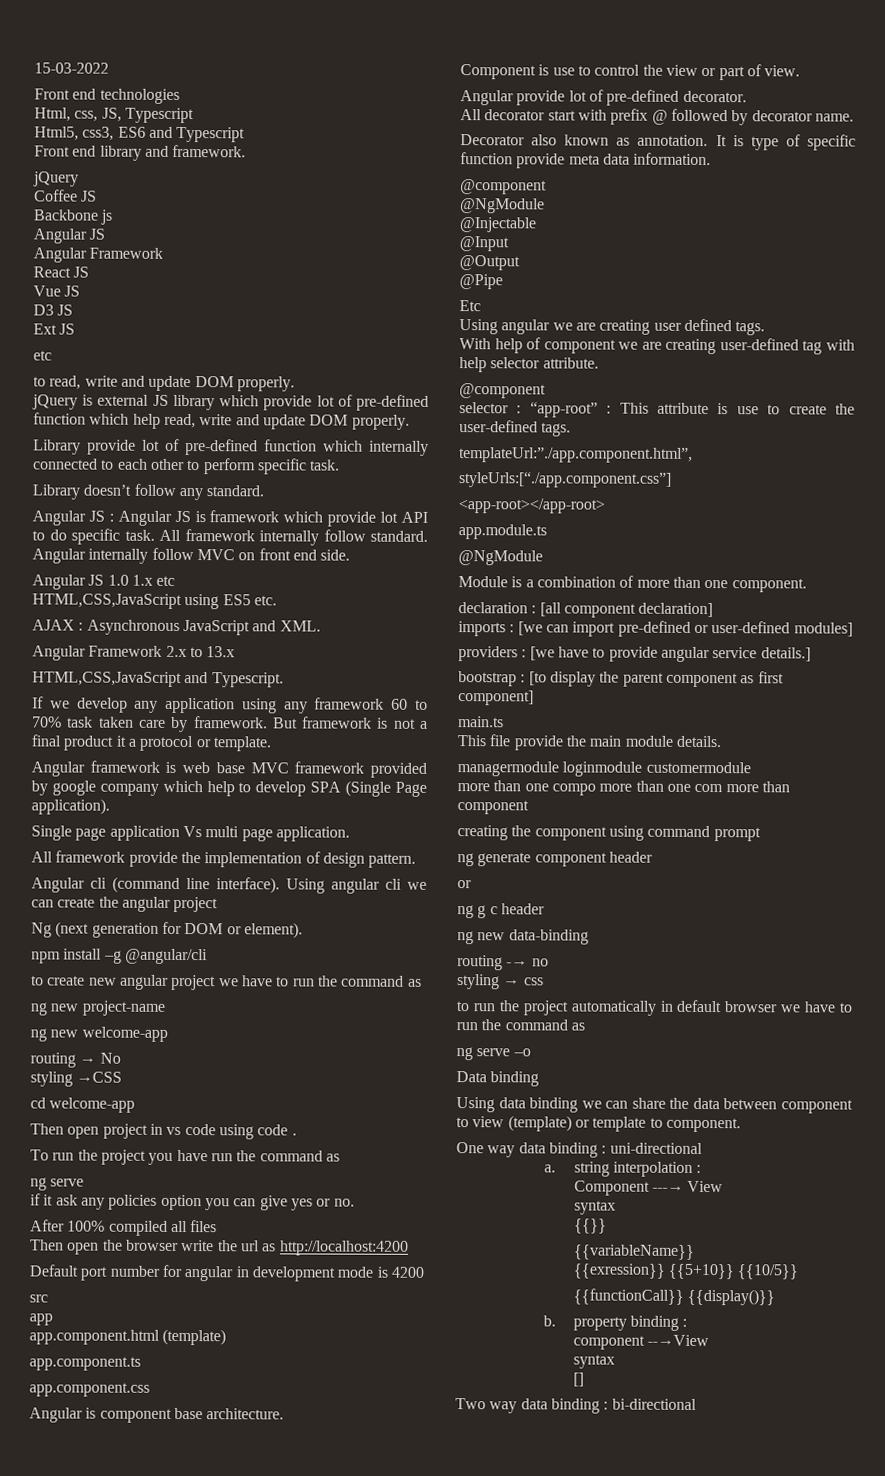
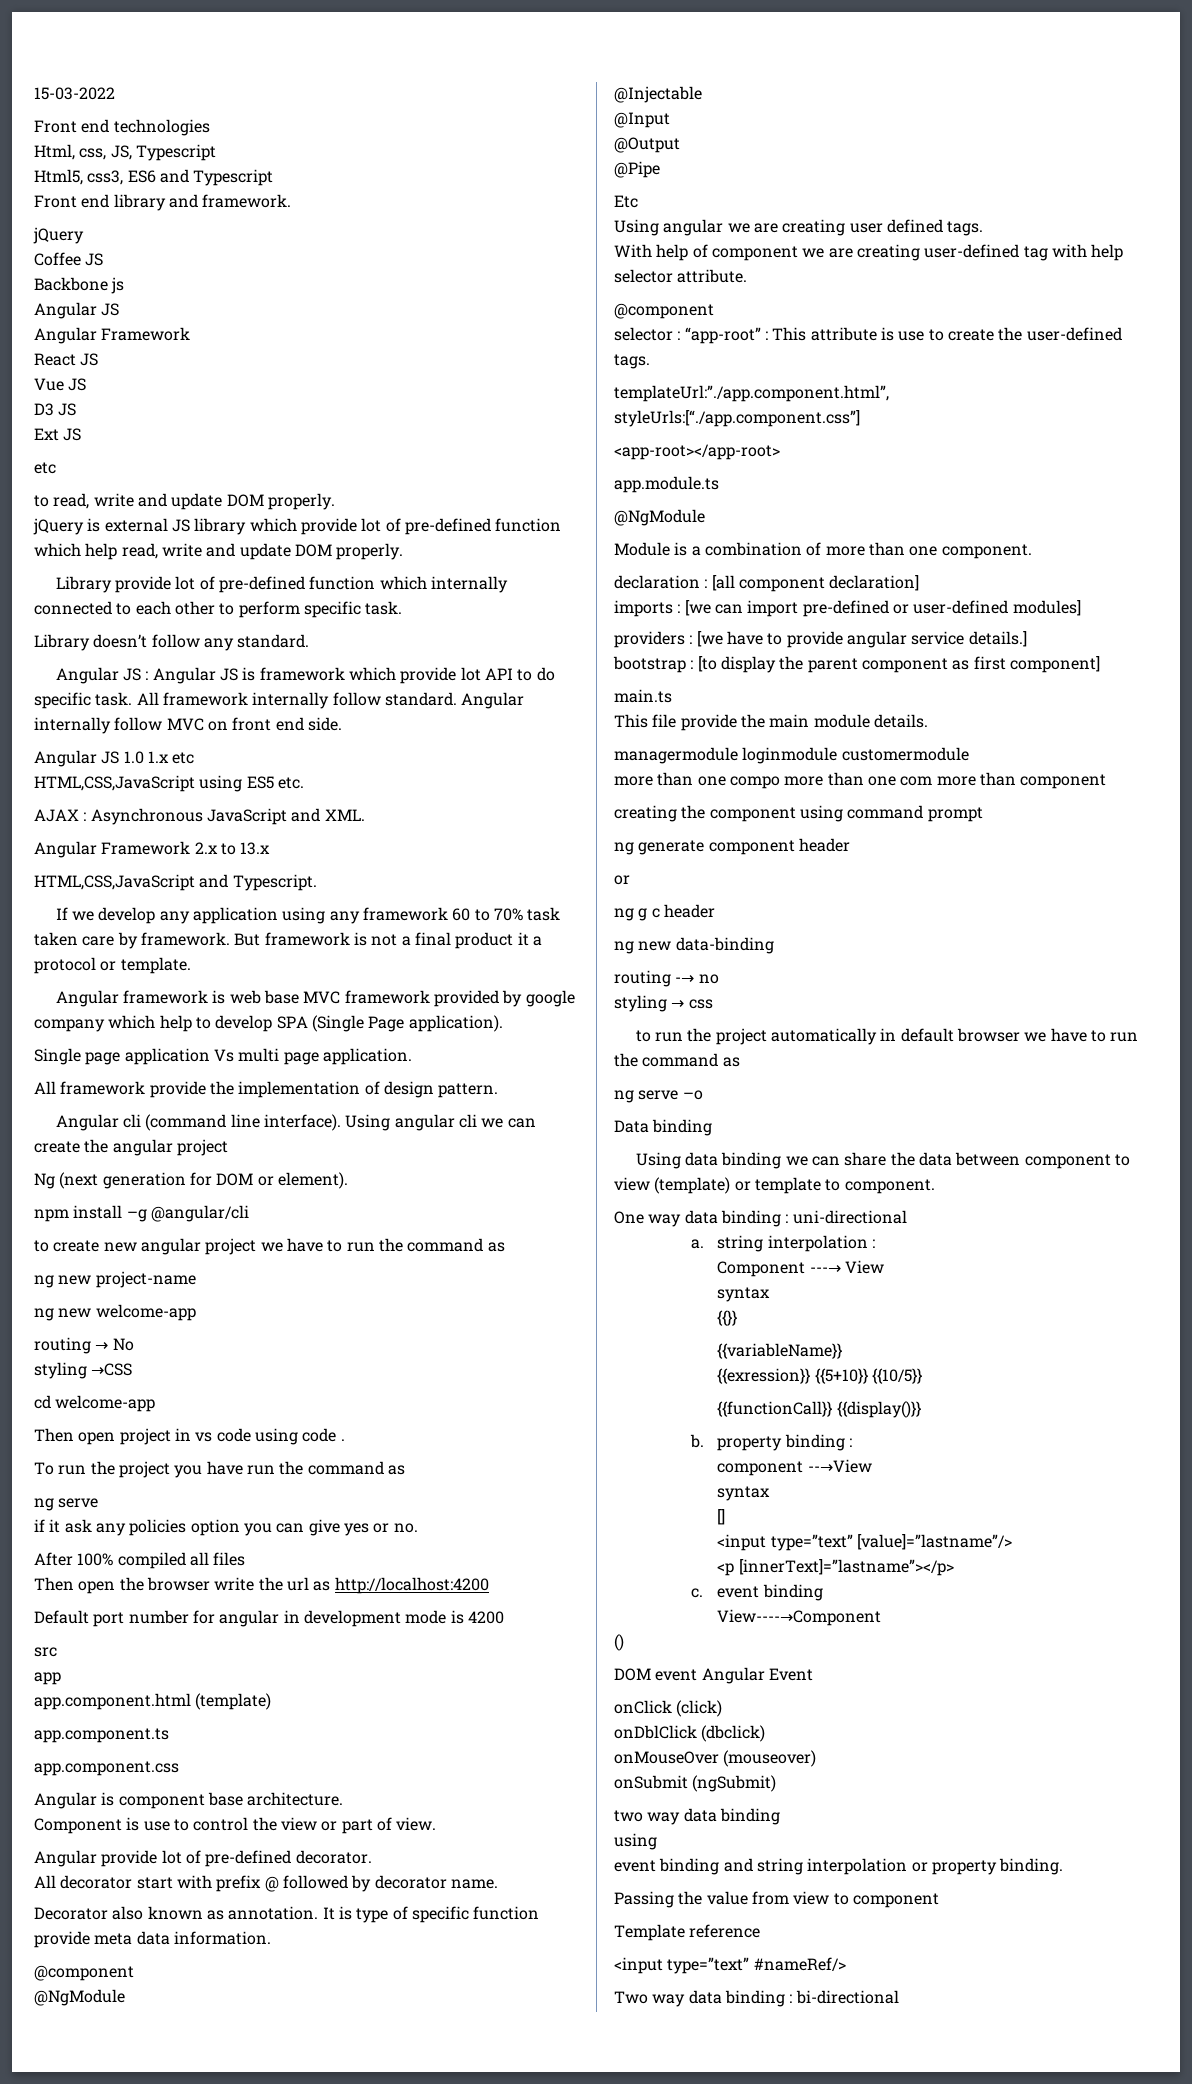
+ <input type=”text” [value]=”lastname”/>
+ <p [innerText]=”lastname”></p>
+ c. event binding
+ View----→Component
+ ()
+ DOM event Angular Event
+ onClick (click)
+ onDblClick (dbclick)
+ onMouseOver (mouseover)
+ onSubmit (ngSubmit)
+ two way data binding
+ using
+ event binding and string interpolation or property binding.
+ Passing the value from view to component
+ Template reference
+ <input type=”text” #nameRef/>

